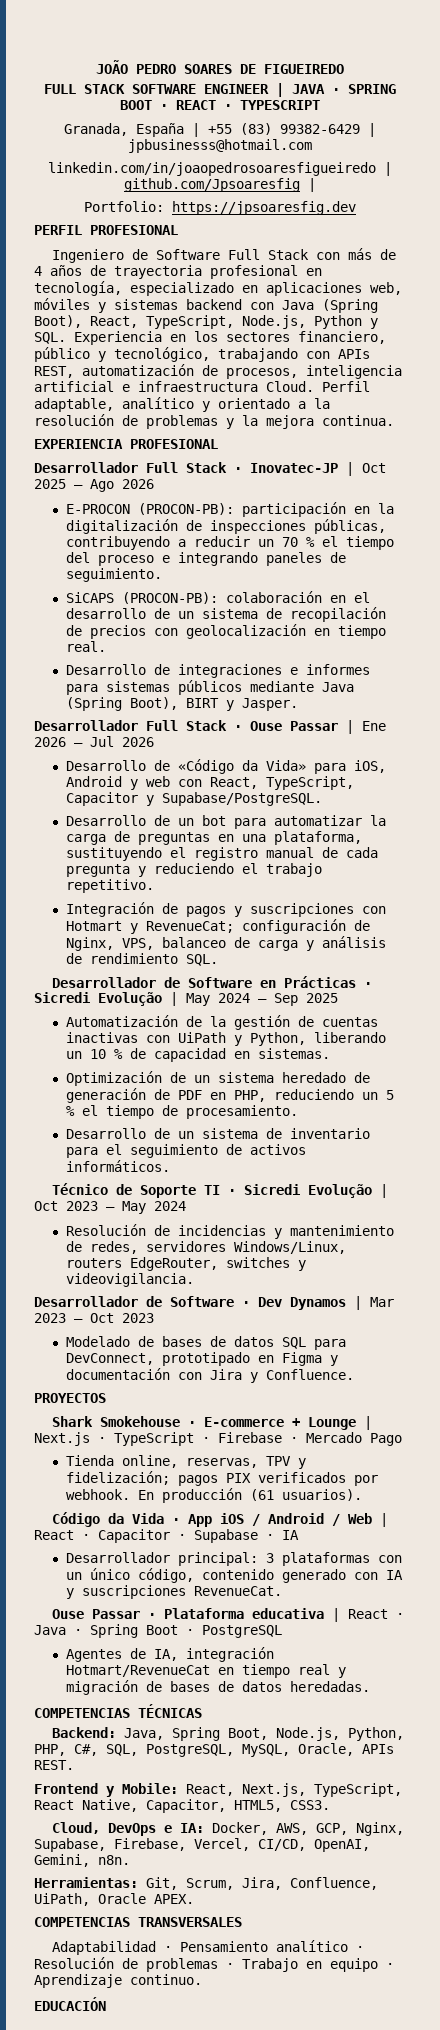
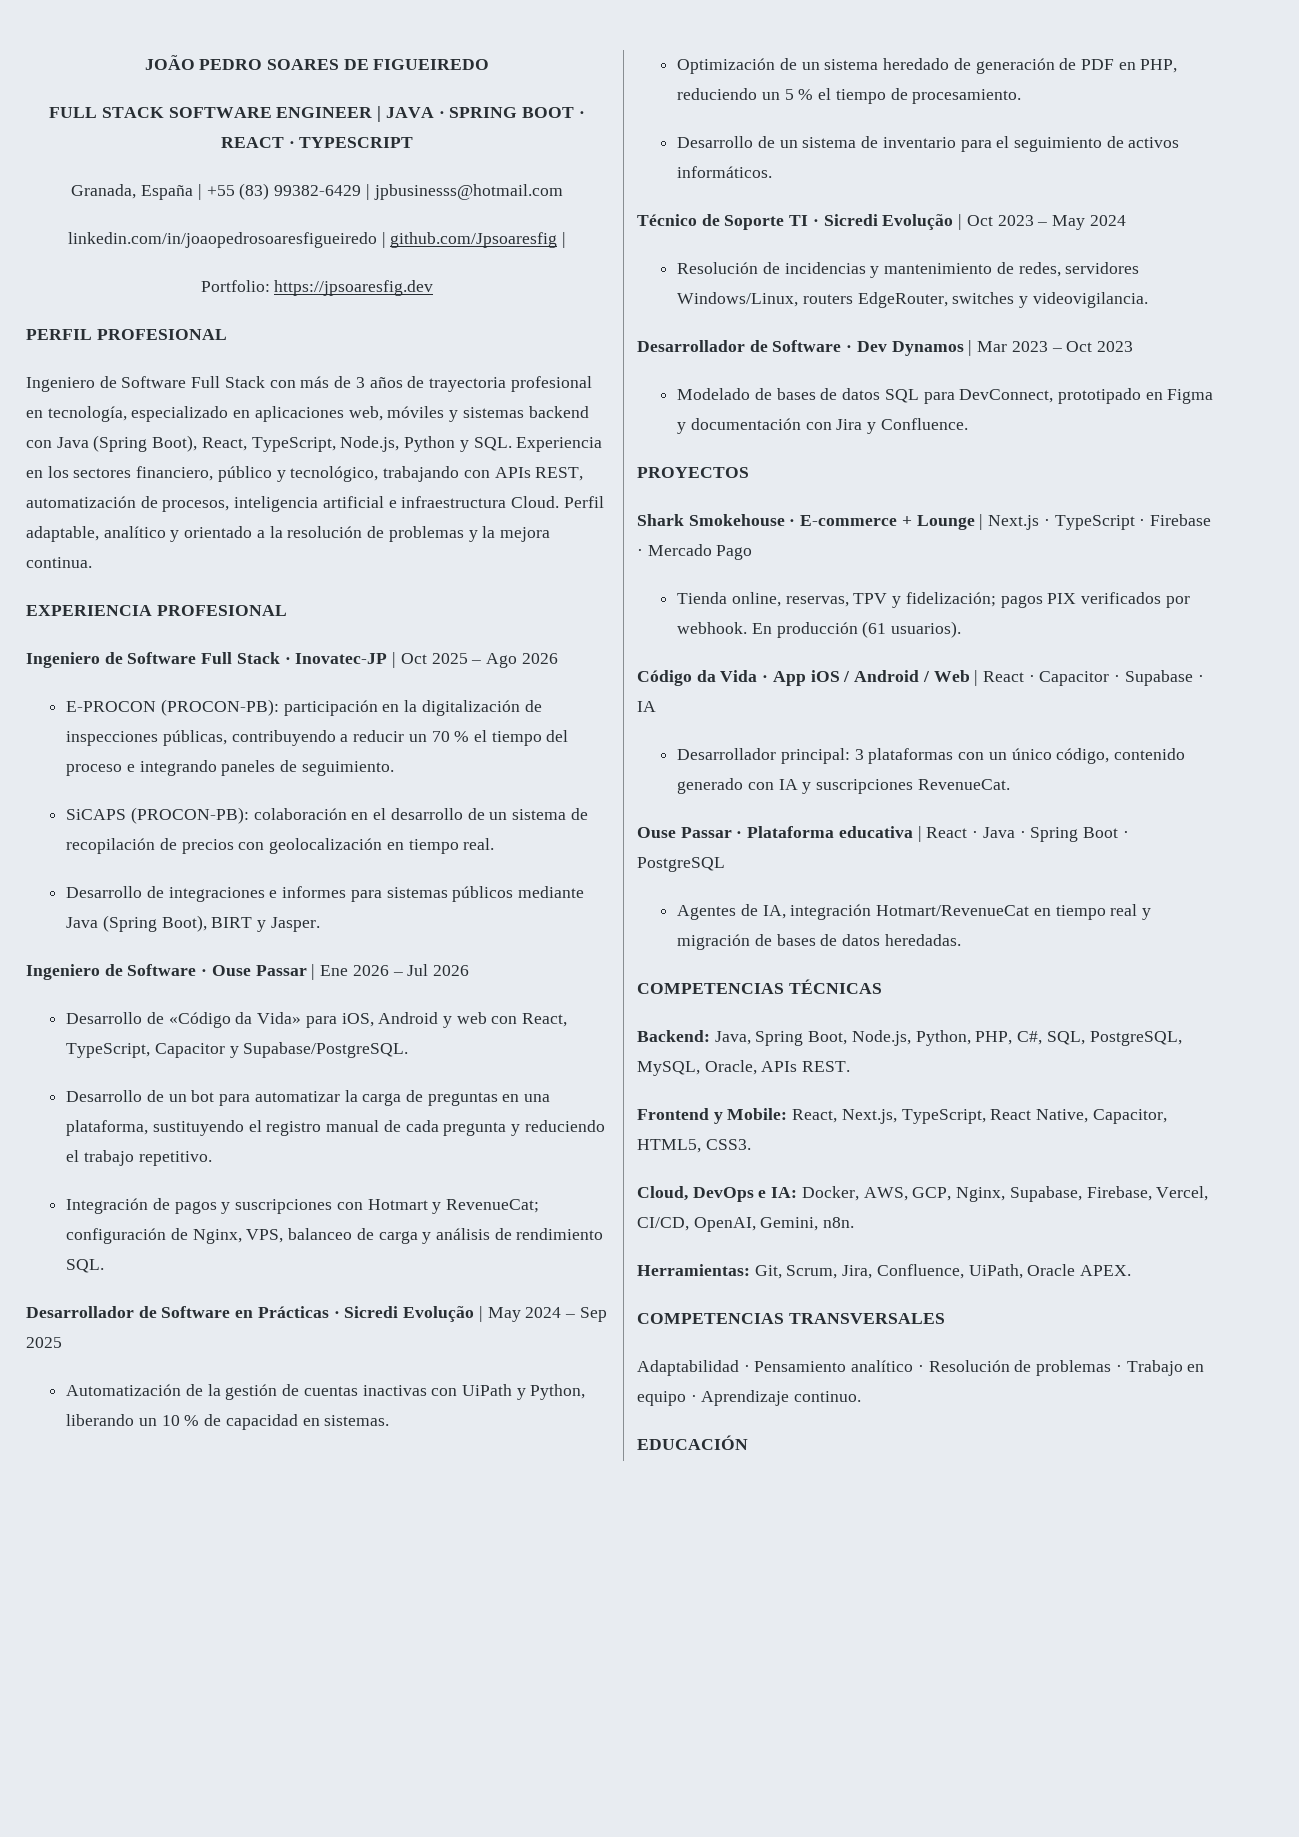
- Ingeniero de Software Full Stack con más de 4 años de trayectoria profesional en tecnología, especializado en aplicaciones web, móviles y sistemas backend con Java (Spring Boot), React, TypeScript, Node.js, Python y SQL. Experiencia en los sectores financiero, público y tecnológico, trabajando con APIs REST, automatización de procesos, inteligencia artificial e infraestructura Cloud.
+ Ingeniero de Software Full Stack con más de 3 años de trayectoria profesional en tecnología, especializado en aplicaciones web, móviles y sistemas backend con Java (Spring Boot), React, TypeScript, Node.js, Python y SQL. Experiencia en los sectores financiero, público y tecnológico, trabajando con APIs REST, automatización de procesos, inteligencia artificial e infraestructura Cloud.
- Desarrollador Full Stack · Inovatec-JP | Oct 2025 – Ago 2026
+ Ingeniero de Software Full Stack · Inovatec-JP | Oct 2025 – Ago 2026
- Desarrollador Full Stack · Ouse Passar | Ene 2026 – Jul 2026
+ Ingeniero de Software · Ouse Passar | Ene 2026 – Jul 2026

